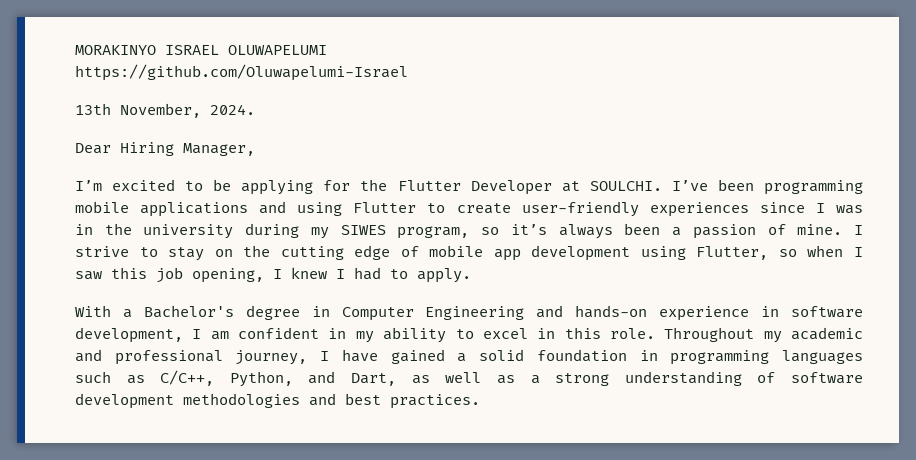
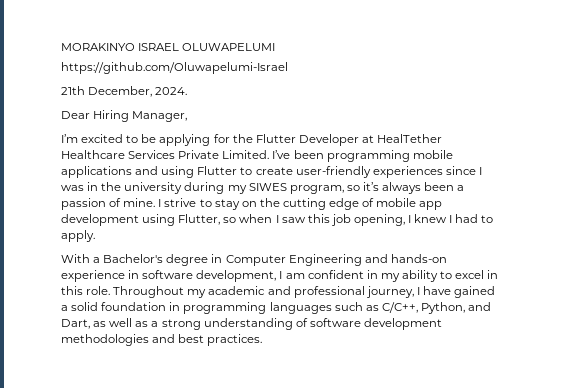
- 13th November, 2024.
+ 21th December, 2024.
- I’m excited to be applying for the Flutter Developer at SOULCHI.
+ I’m excited to be applying for the Flutter Developer at HealTether Healthcare Services Private Limited.

